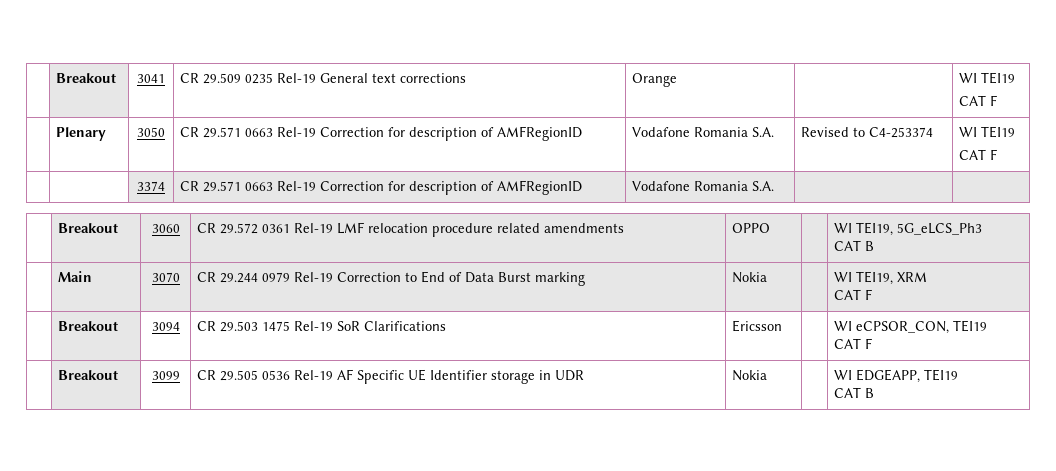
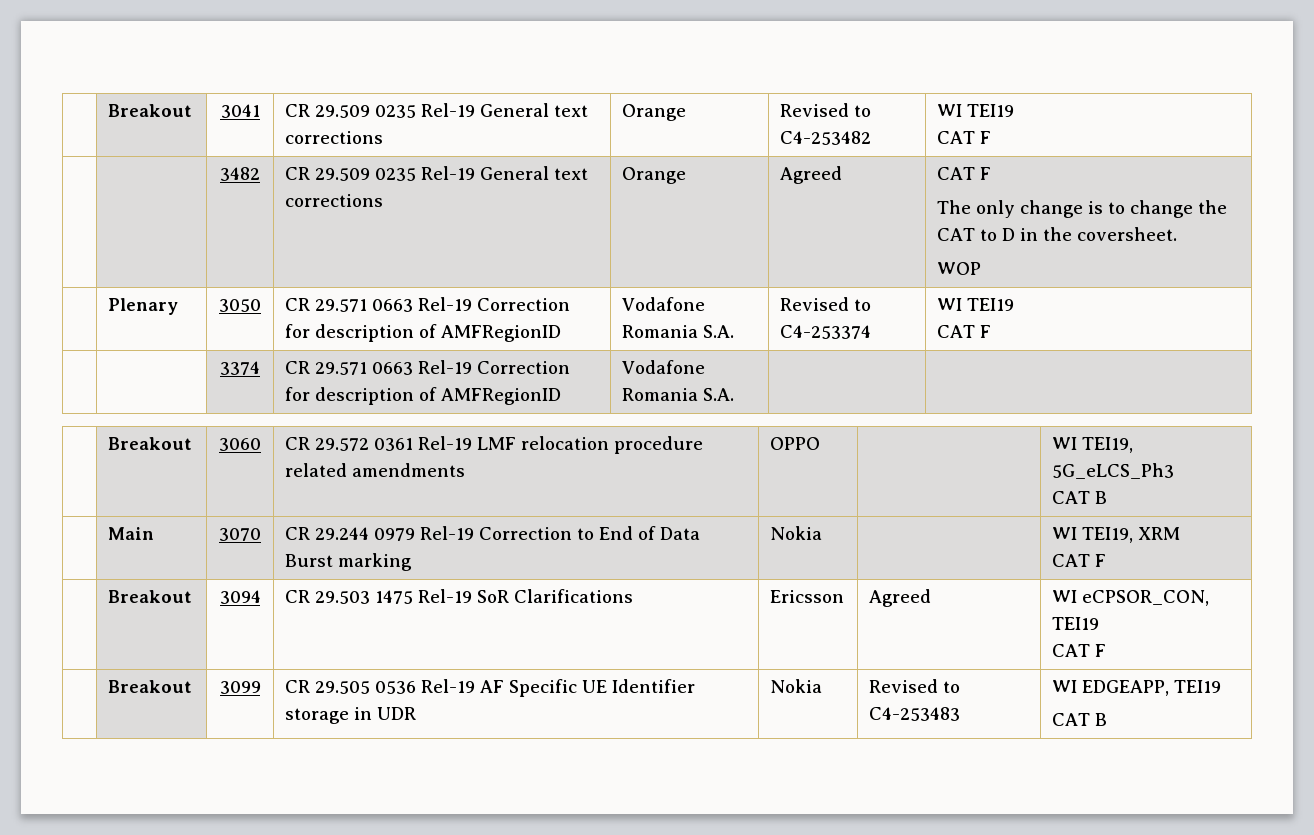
- | Breakout | 3041 | CR 29.509 0235 Rel-19 General text corrections | Orange | | WI TEI19
+ | Breakout | 3041 | CR 29.509 0235 Rel-19 General text corrections | Orange | Revised to C4-253482 | WI TEI19
  CAT F
+ | | 3482 | CR 29.509 0235 Rel-19 General text corrections | Orange | Agreed | CAT F
+ The only change is to change the CAT to D in the coversheet.
+ WOP
- | Breakout | 3094 | CR 29.503 1475 Rel-19 SoR Clarifications | Ericsson | | WI eCPSOR_CON, TEI19
+ | Breakout | 3094 | CR 29.503 1475 Rel-19 SoR Clarifications | Ericsson | Agreed | WI eCPSOR_CON, TEI19
- | Breakout | 3099 | CR 29.505 0536 Rel-19 AF Specific UE Identifier storage in UDR | Nokia | | WI EDGEAPP, TEI19
+ | Breakout | 3099 | CR 29.505 0536 Rel-19 AF Specific UE Identifier storage in UDR | Nokia | Revised to C4-253483 | WI EDGEAPP, TEI19

